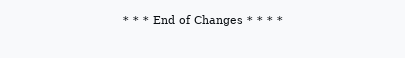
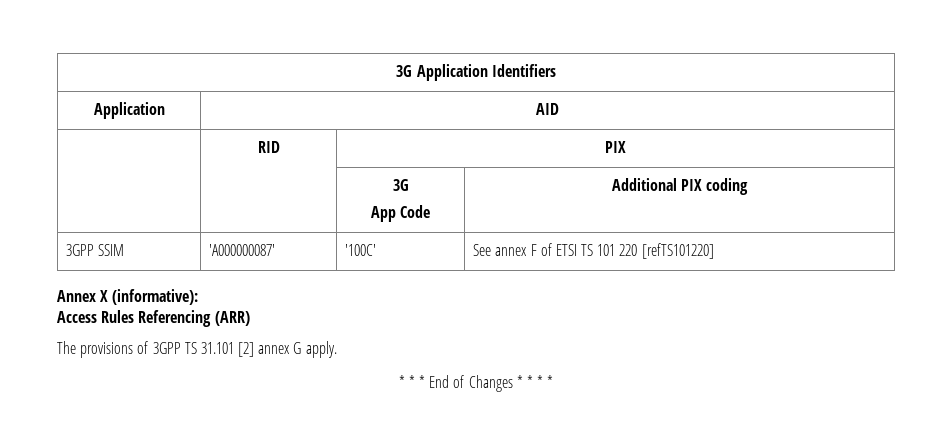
+ 3G Application Identifiers
+ Application | AID
+ | RID | PIX
+ | | 3G
+ App Code | Additional PIX coding
+ 3GPP SSIM | 'A000000087' | '100C' | See annex F of ETSI TS 101 220 [refTS101220]
+ Annex X (informative):
+ Access Rules Referencing (ARR)
+ The provisions of 3GPP TS 31.101 [2] annex G apply.

